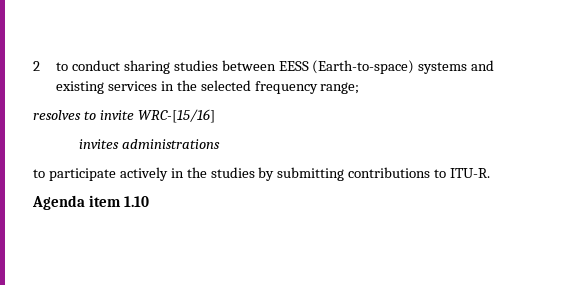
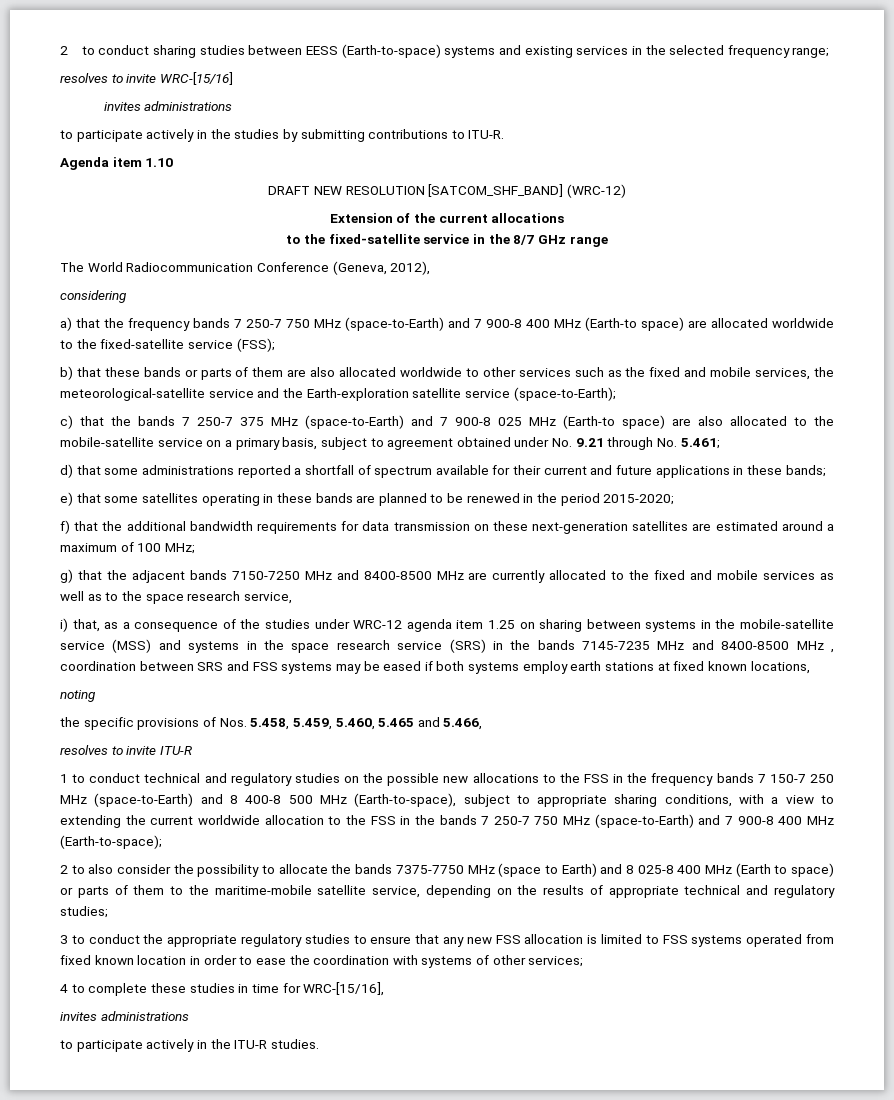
+ DRAFT NEW RESOLUTION [SATCOM_SHF_BAND] (WRC-12)
+ Extension of the current allocations
+ to the fixed-satellite service in the 8/7 GHz range
+ The World Radiocommunication Conference (Geneva, 2012),
+ considering
+ a) that the frequency bands 7 250-7 750 MHz (space-to-Earth) and 7 900-8 400 MHz (Earth-to space) are allocated worldwide to the fixed-satellite service (FSS);
+ b) that these bands or parts of them are also allocated worldwide to other services such as the fixed and mobile services, the meteorological-satellite service and the Earth-exploration satellite service (space-to-Earth);
+ c) that the bands 7 250-7 375 MHz (space-to-Earth) and 7 900-8 025 MHz (Earth-to space) are also allocated to the mobile-satellite service on a primary basis, subject to agreement obtained under No. 9.21 through No. 5.461;
+ d) that some administrations reported a shortfall of spectrum available for their current and future applications in these bands;
+ e) that some satellites operating in these bands are planned to be renewed in the period 2015-2020;
+ f) that the additional bandwidth requirements for data transmission on these next-generation satellites are estimated around a maximum of 100 MHz;
+ g) that the adjacent bands 7150-7250 MHz and 8400-8500 MHz are currently allocated to the fixed and mobile services as well as to the space research service,
+ i) that, as a consequence of the studies under WRC-12 agenda item 1.25 on sharing between systems in the mobile-satellite service (MSS) and systems in the space research service (SRS) in the bands 7145-7235 MHz and 8400-8500 MHz , coordination between SRS and FSS systems may be eased if both systems employ earth stations at fixed known locations,
+ noting
+ the specific provisions of Nos. 5.458, 5.459, 5.460, 5.465 and 5.466,
+ resolves to invite ITU-R
+ 1 to conduct technical and regulatory studies on the possible new allocations to the FSS in the frequency bands 7 150-7 250 MHz (space-to-Earth) and 8 400-8 500 MHz (Earth-to-space), subject to appropriate sharing conditions, with a view to extending the current worldwide allocation to the FSS in the bands 7 250-7 750 MHz (space-to-Earth) and 7 900-8 400 MHz (Earth-to-space);
+ 2 to also consider the possibility to allocate the bands 7375-7750 MHz (space to Earth) and 8 025-8 400 MHz (Earth to space) or parts of them to the maritime-mobile satellite service, depending on the results of appropriate technical and regulatory studies;
+ 3 to conduct the appropriate regulatory studies to ensure that any new FSS allocation is limited to FSS systems operated from fixed known location in order to ease the coordination with systems of other services;
+ 4 to complete these studies in time for WRC-[15/16],
+ invites administrations
+ to participate actively in the ITU-R studies.

